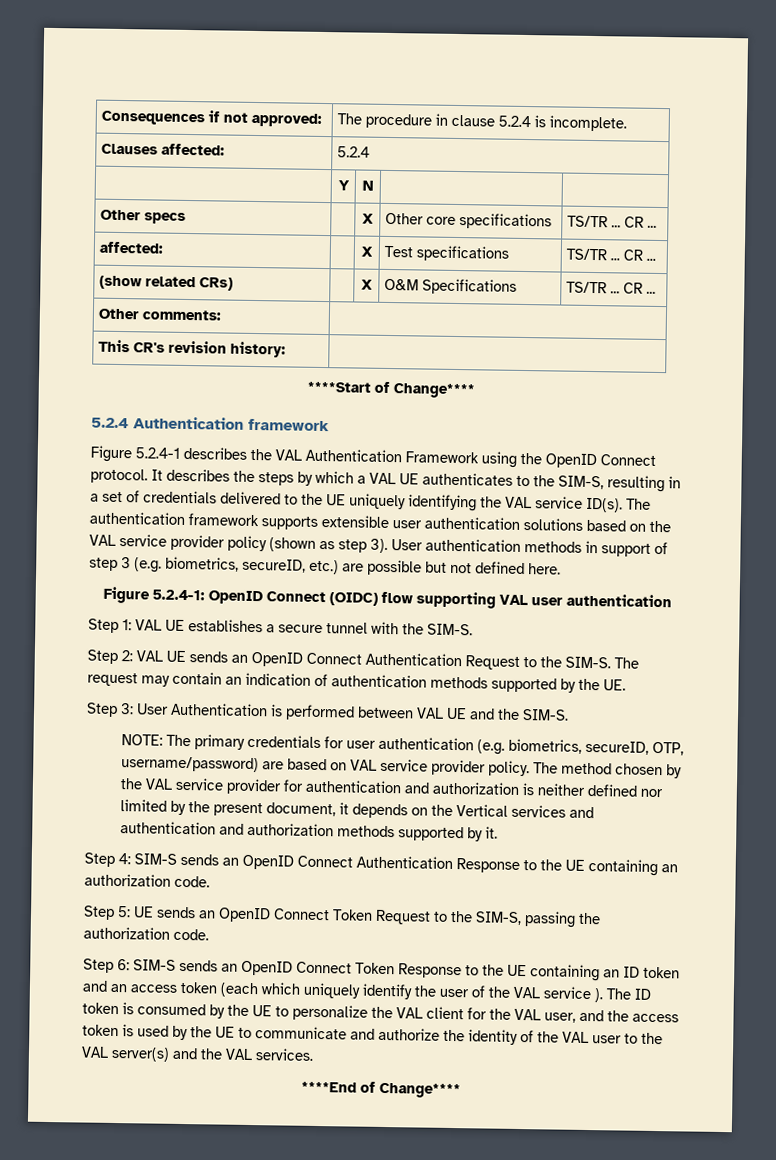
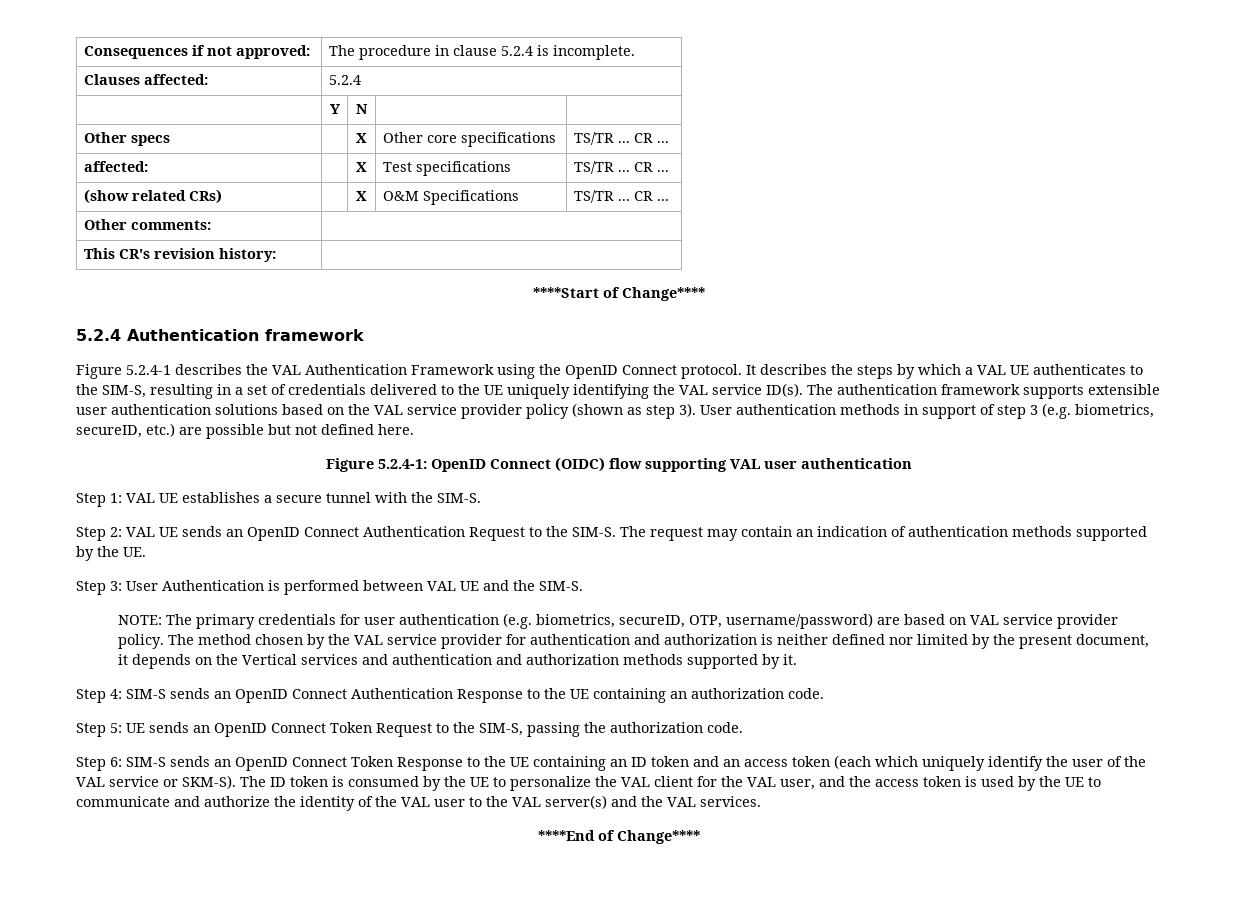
- Step 6: SIM-S sends an OpenID Connect Token Response to the UE containing an ID token and an access token (each which uniquely identify the user of the VAL service ).
+ Step 6: SIM-S sends an OpenID Connect Token Response to the UE containing an ID token and an access token (each which uniquely identify the user of the VAL service or SKM-S).

